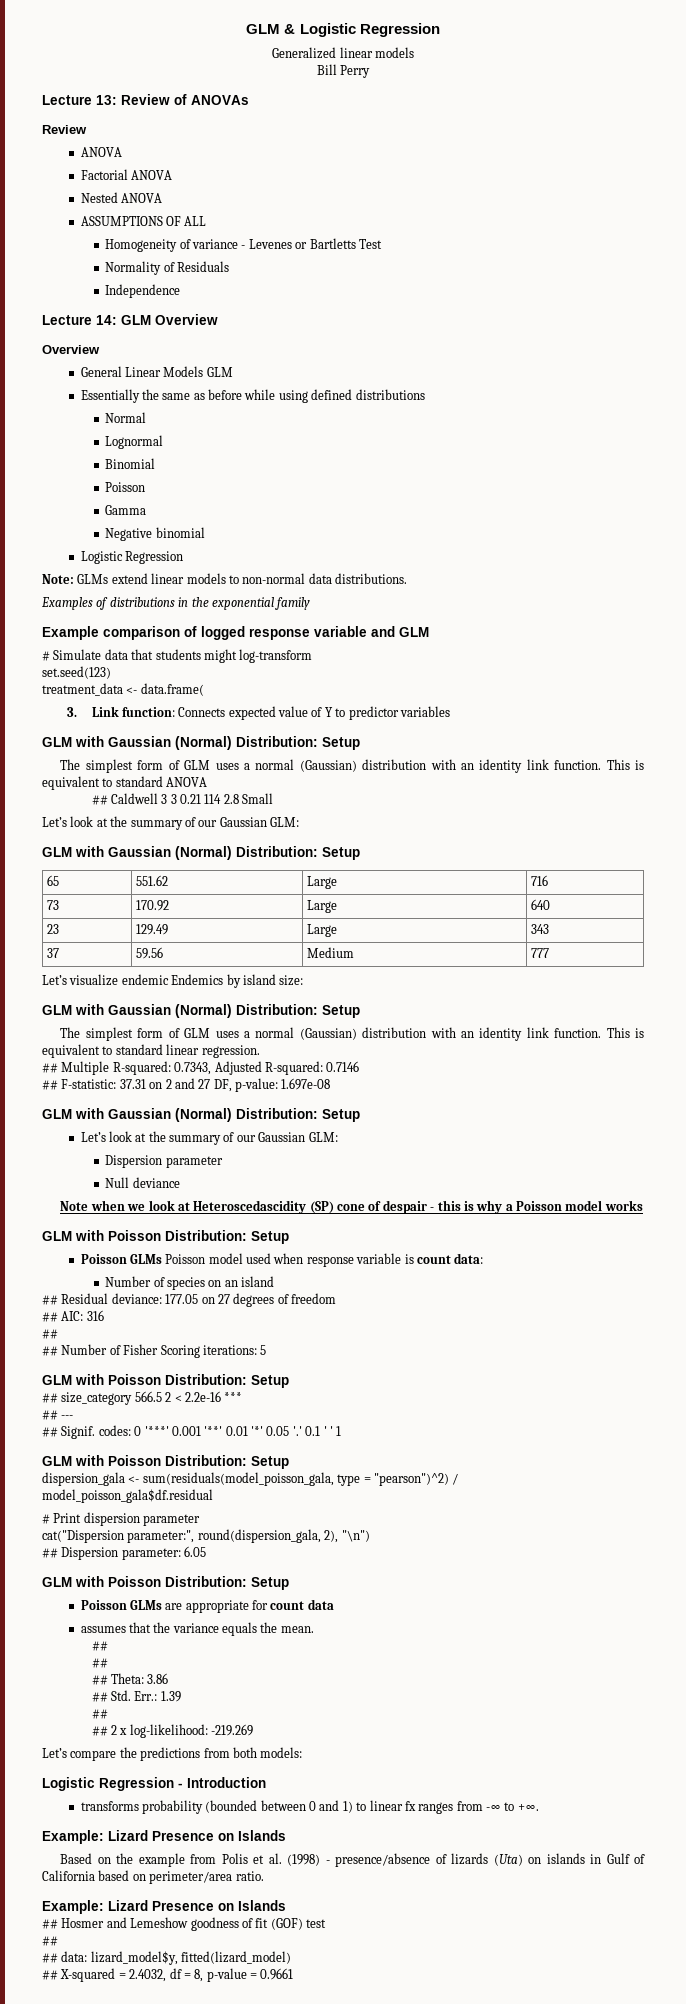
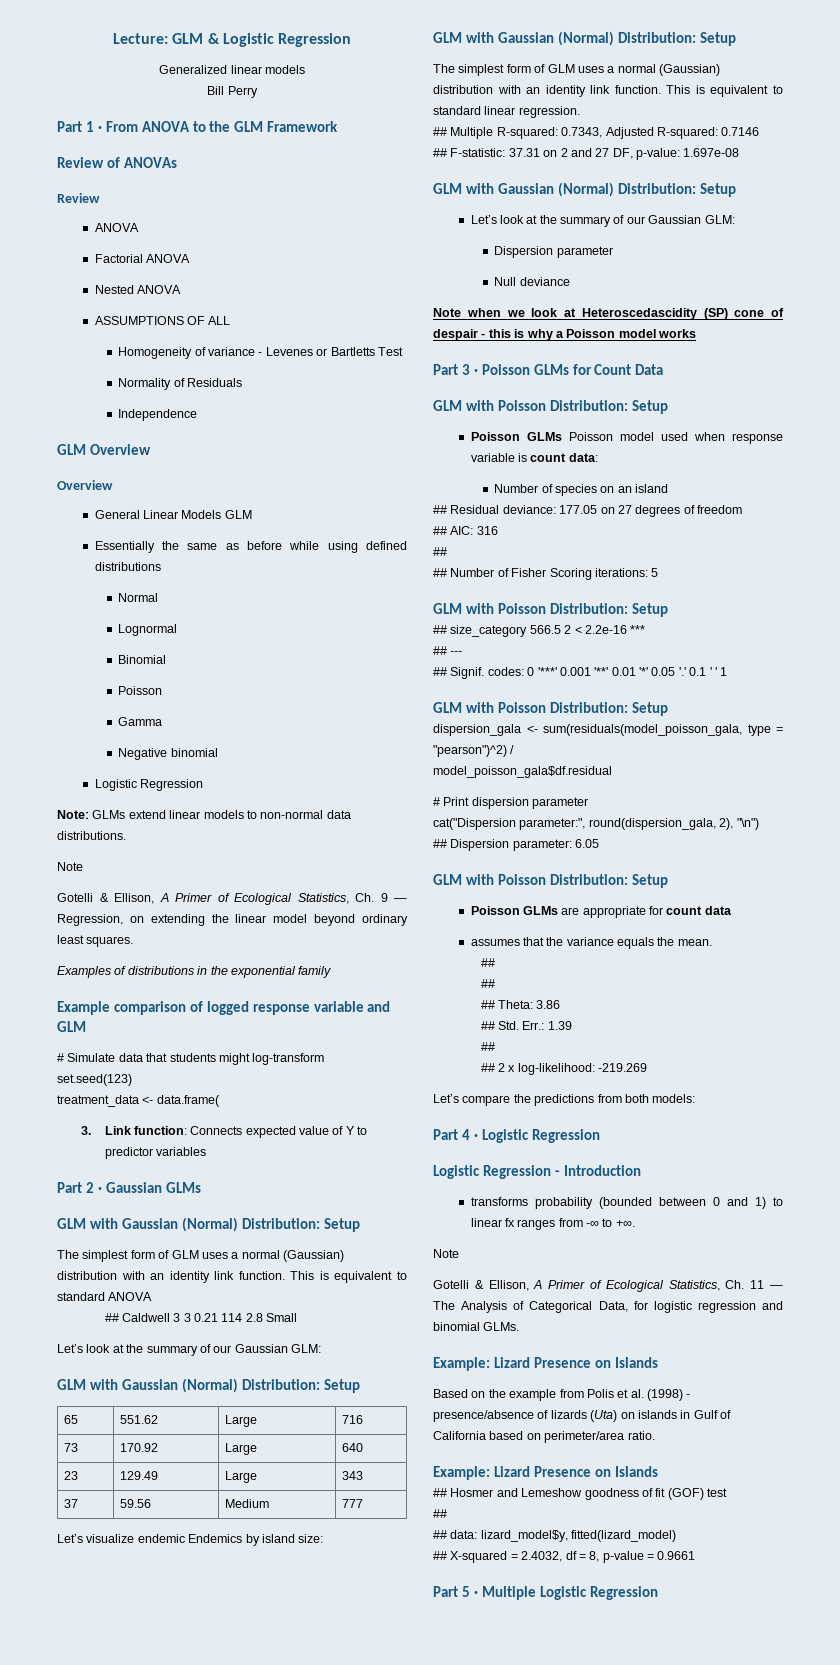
- GLM & Logistic Regression
+ Lecture: GLM & Logistic Regression
- Lecture 13: Review of ANOVAs
+ Part 1 · From ANOVA to the GLM Framework
+ Review of ANOVAs
- Lecture 14: GLM Overview
+ GLM Overview
  Note: GLMs extend linear models to non-normal data distributions.
+ Note
+ Gotelli & Ellison, A Primer of Ecological Statistics, Ch. 9 — Regression, on extending the linear model beyond ordinary least squares.
+ Part 2 · Gaussian GLMs
+ Part 3 · Poisson GLMs for Count Data
+ Part 4 · Logistic Regression
  transforms probability (bounded between 0 and 1) to linear fx ranges from -∞ to +∞.
+ Note
+ Gotelli & Ellison, A Primer of Ecological Statistics, Ch. 11 — The Analysis of Categorical Data, for logistic regression and binomial GLMs.
+ Part 5 · Multiple Logistic Regression

